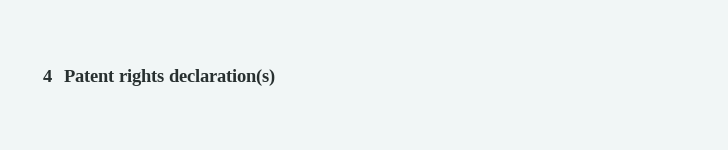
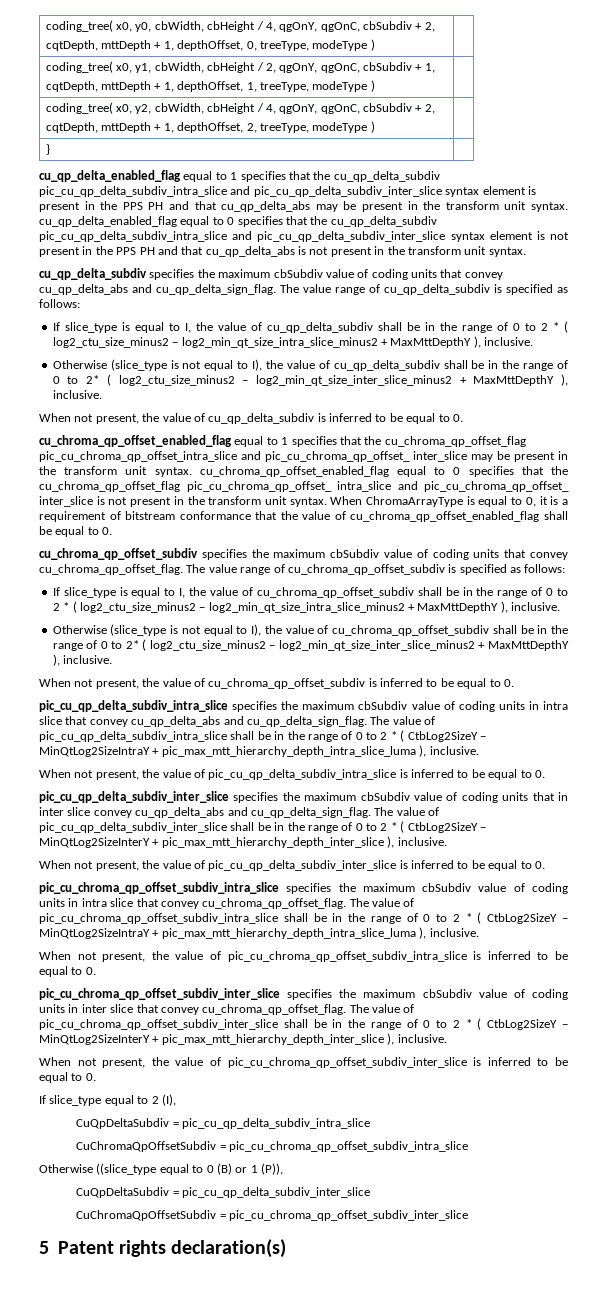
- 4 Patent rights declaration(s)
+ coding_tree( x0, y0, cbWidth, cbHeight / 4, qgOnY, qgOnC, cbSubdiv + 2,
+ cqtDepth, mttDepth + 1, depthOffset, 0, treeType, modeType ) |
+ coding_tree( x0, y1, cbWidth, cbHeight / 2, qgOnY, qgOnC, cbSubdiv + 1,
+ cqtDepth, mttDepth + 1, depthOffset, 1, treeType, modeType ) |
+ coding_tree( x0, y2, cbWidth, cbHeight / 4, qgOnY, qgOnC, cbSubdiv + 2,
+ cqtDepth, mttDepth + 1, depthOffset, 2, treeType, modeType ) |
+ } |
+ cu_qp_delta_enabled_flag equal to 1 specifies that the cu_qp_delta_subdiv pic_cu_qp_delta_subdiv_intra_slice and pic_cu_qp_delta_subdiv_inter_slice syntax element is present in the PPS PH and that cu_qp_delta_abs may be present in the transform unit syntax. cu_qp_delta_enabled_flag equal to 0 specifies that the cu_qp_delta_subdiv pic_cu_qp_delta_subdiv_intra_slice and pic_cu_qp_delta_subdiv_inter_slice syntax element is not present in the PPS PH and that cu_qp_delta_abs is not present in the transform unit syntax.
+ cu_qp_delta_subdiv specifies the maximum cbSubdiv value of coding units that convey cu_qp_delta_abs and cu_qp_delta_sign_flag. The value range of cu_qp_delta_subdiv is specified as follows:
+ If slice_type is equal to I, the value of cu_qp_delta_subdiv shall be in the range of 0 to 2 * ( log2_ctu_size_minus2 − log2_min_qt_size_intra_slice_minus2 + MaxMttDepthY ), inclusive.
+ Otherwise (slice_type is not equal to I), the value of cu_qp_delta_subdiv shall be in the range of 0 to 2* ( log2_ctu_size_minus2 − log2_min_qt_size_inter_slice_minus2 + MaxMttDepthY ), inclusive.
+ When not present, the value of cu_qp_delta_subdiv is inferred to be equal to 0.
+ cu_chroma_qp_offset_enabled_flag equal to 1 specifies that the cu_chroma_qp_offset_flag pic_cu_chroma_qp_offset_intra_slice and pic_cu_chroma_qp_offset_ inter_slice may be present in the transform unit syntax. cu_chroma_qp_offset_enabled_flag equal to 0 specifies that the cu_chroma_qp_offset_flag pic_cu_chroma_qp_offset_ intra_slice and pic_cu_chroma_qp_offset_ inter_slice is not present in the transform unit syntax. When ChromaArrayType is equal to 0, it is a requirement of bitstream conformance that the value of cu_chroma_qp_offset_enabled_flag shall be equal to 0.
+ cu_chroma_qp_offset_subdiv specifies the maximum cbSubdiv value of coding units that convey cu_chroma_qp_offset_flag. The value range of cu_chroma_qp_offset_subdiv is specified as follows:
+ If slice_type is equal to I, the value of cu_chroma_qp_offset_subdiv shall be in the range of 0 to 2 * ( log2_ctu_size_minus2 − log2_min_qt_size_intra_slice_minus2 + MaxMttDepthY ), inclusive.
+ Otherwise (slice_type is not equal to I), the value of cu_chroma_qp_offset_subdiv shall be in the range of 0 to 2* ( log2_ctu_size_minus2 − log2_min_qt_size_inter_slice_minus2 + MaxMttDepthY ), inclusive.
+ When not present, the value of cu_chroma_qp_offset_subdiv is inferred to be equal to 0.
+ pic_cu_qp_delta_subdiv_intra_slice specifies the maximum cbSubdiv value of coding units in intra slice that convey cu_qp_delta_abs and cu_qp_delta_sign_flag. The value of pic_cu_qp_delta_subdiv_intra_slice shall be in the range of 0 to 2 * ( CtbLog2SizeY − MinQtLog2SizeIntraY + pic_max_mtt_hierarchy_depth_intra_slice_luma ), inclusive.
+ When not present, the value of pic_cu_qp_delta_subdiv_intra_slice is inferred to be equal to 0.
+ pic_cu_qp_delta_subdiv_inter_slice specifies the maximum cbSubdiv value of coding units that in inter slice convey cu_qp_delta_abs and cu_qp_delta_sign_flag. The value of pic_cu_qp_delta_subdiv_inter_slice shall be in the range of 0 to 2 * ( CtbLog2SizeY − MinQtLog2SizeInterY + pic_max_mtt_hierarchy_depth_inter_slice ), inclusive.
+ When not present, the value of pic_cu_qp_delta_subdiv_inter_slice is inferred to be equal to 0.
+ pic_cu_chroma_qp_offset_subdiv_intra_slice specifies the maximum cbSubdiv value of coding units in intra slice that convey cu_chroma_qp_offset_flag. The value of pic_cu_chroma_qp_offset_subdiv_intra_slice shall be in the range of 0 to 2 * ( CtbLog2SizeY − MinQtLog2SizeIntraY + pic_max_mtt_hierarchy_depth_intra_slice_luma ), inclusive.
+ When not present, the value of pic_cu_chroma_qp_offset_subdiv_intra_slice is inferred to be equal to 0.
+ pic_cu_chroma_qp_offset_subdiv_inter_slice specifies the maximum cbSubdiv value of coding units in inter slice that convey cu_chroma_qp_offset_flag. The value of pic_cu_chroma_qp_offset_subdiv_inter_slice shall be in the range of 0 to 2 * ( CtbLog2SizeY − MinQtLog2SizeInterY + pic_max_mtt_hierarchy_depth_inter_slice ), inclusive.
+ When not present, the value of pic_cu_chroma_qp_offset_subdiv_inter_slice is inferred to be equal to 0.
+ If slice_type equal to 2 (I),
+ CuQpDeltaSubdiv = pic_cu_qp_delta_subdiv_intra_slice
+ CuChromaQpOffsetSubdiv = pic_cu_chroma_qp_offset_subdiv_intra_slice
+ Otherwise ((slice_type equal to 0 (B) or 1 (P)),
+ CuQpDeltaSubdiv = pic_cu_qp_delta_subdiv_inter_slice
+ CuChromaQpOffsetSubdiv = pic_cu_chroma_qp_offset_subdiv_inter_slice
+ 5 Patent rights declaration(s)

